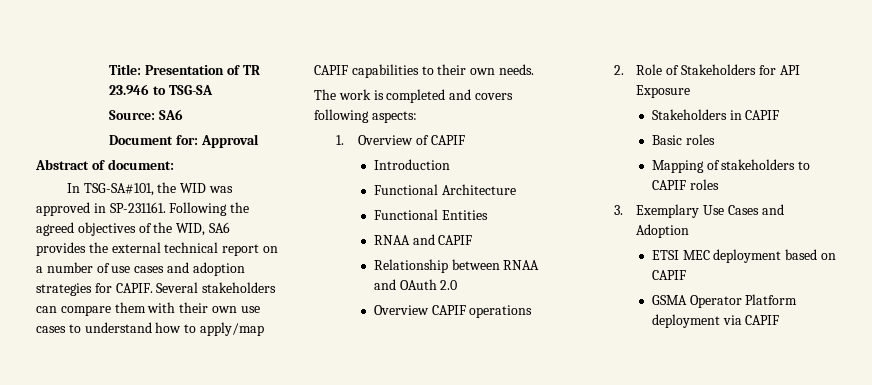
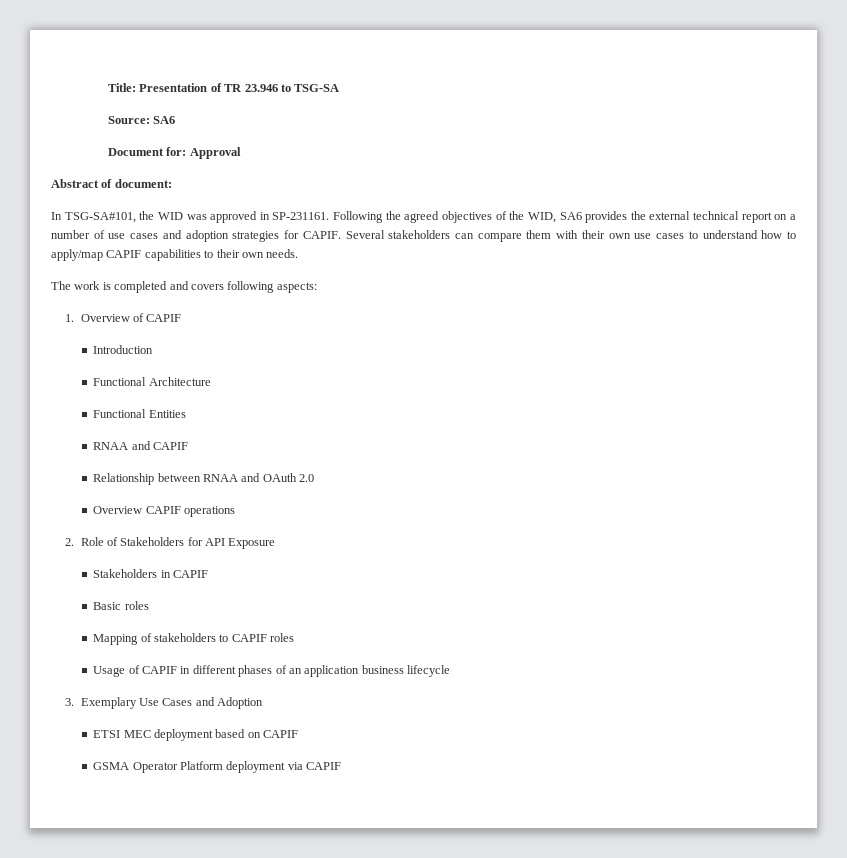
+ Usage of CAPIF in different phases of an application business lifecycle

